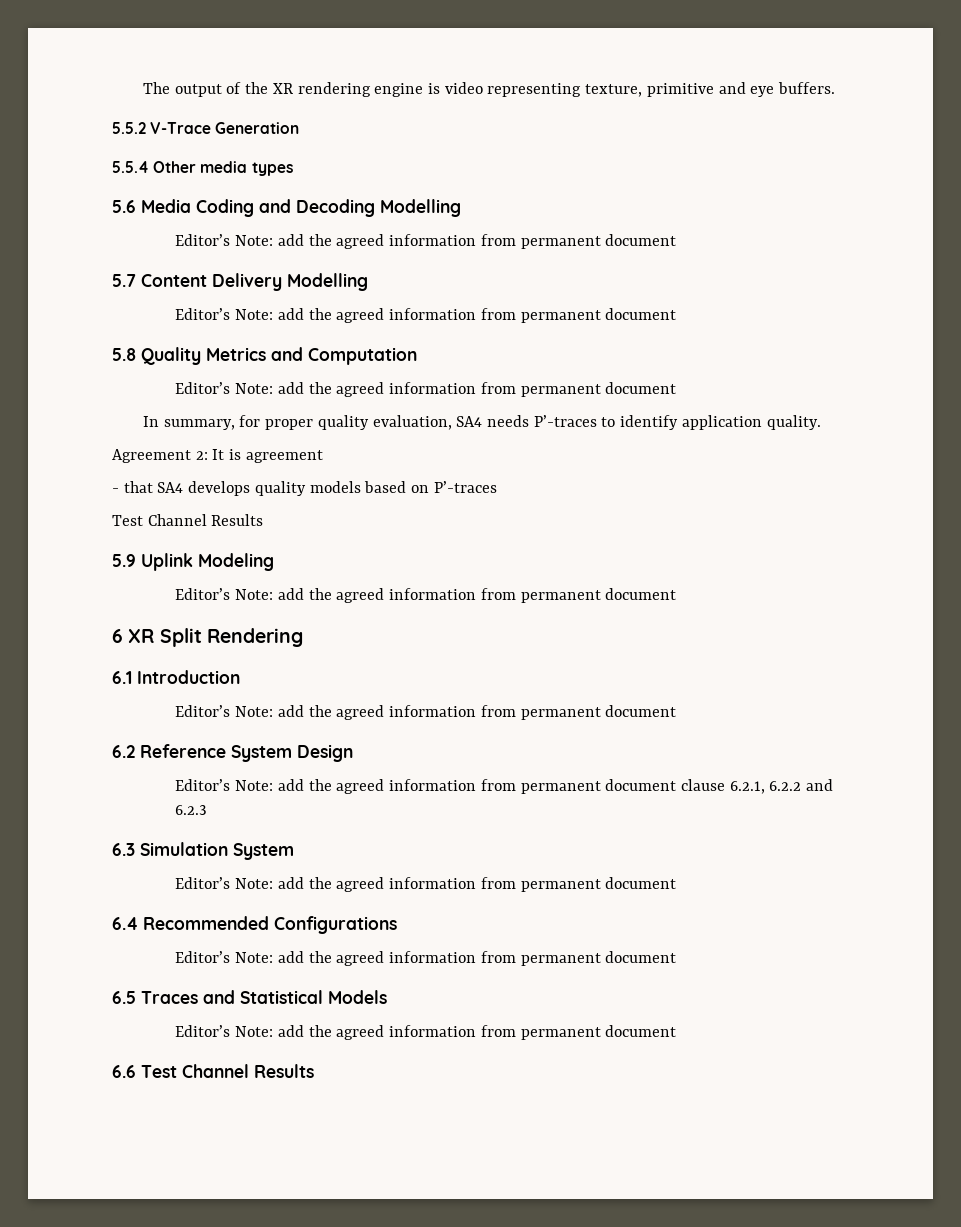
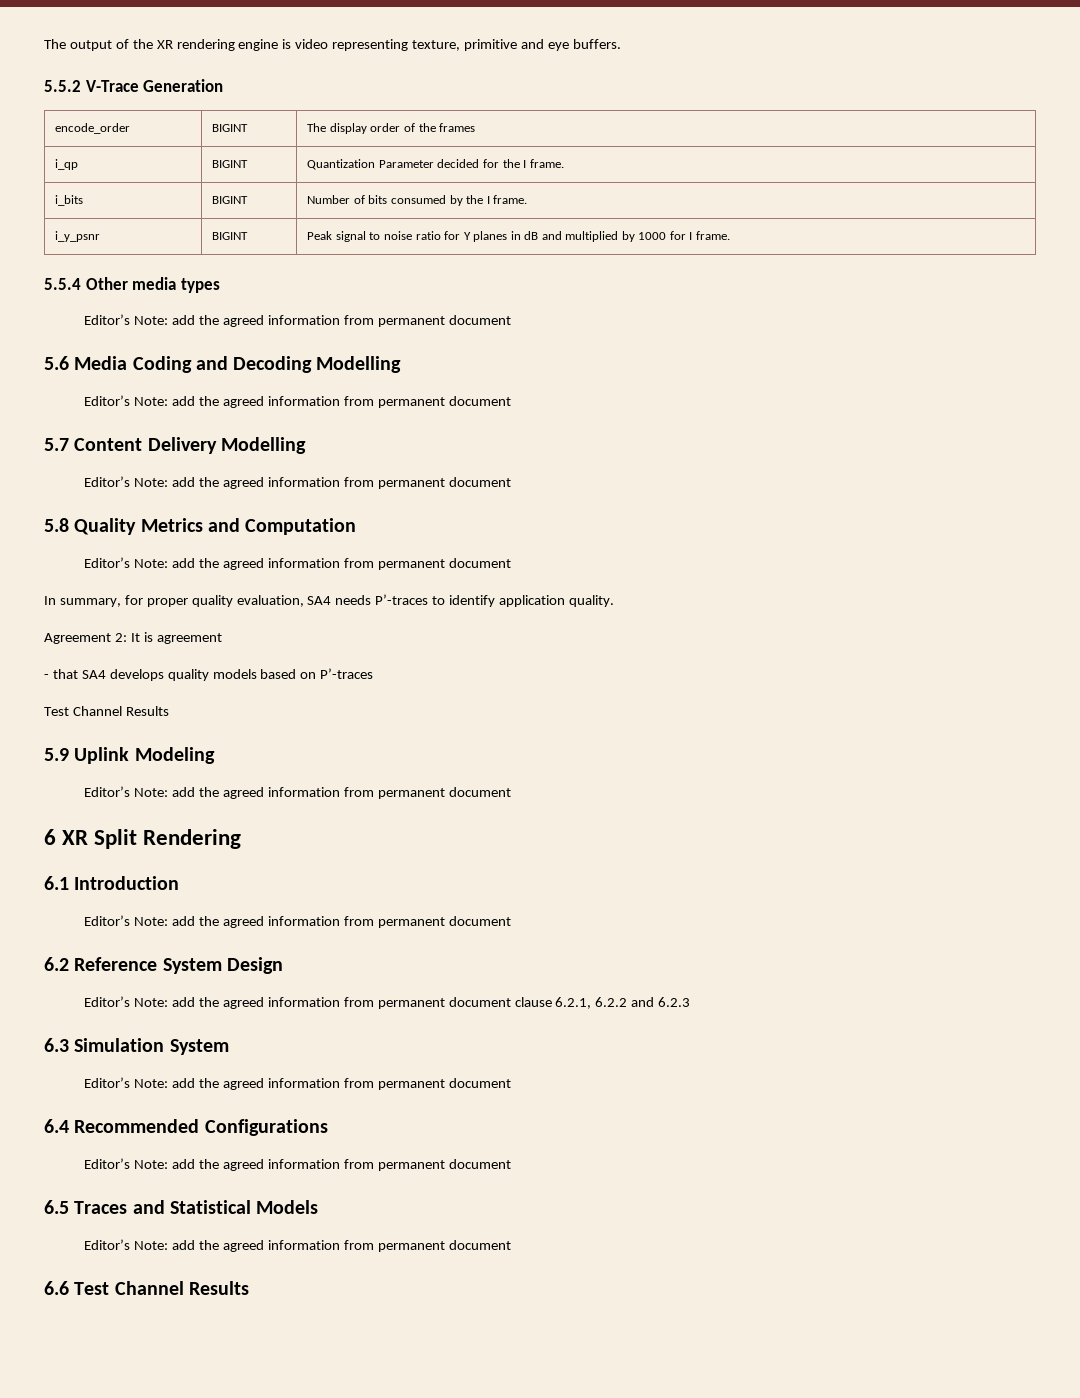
+ encode_order | BIGINT | The display order of the frames
+ i_qp | BIGINT | Quantization Parameter decided for the I frame.
+ i_bits | BIGINT | Number of bits consumed by the I frame.
+ i_y_psnr | BIGINT | Peak signal to noise ratio for Y planes in dB and multiplied by 1000 for I frame.
  5.5.4 Other media types
+ Editor’s Note: add the agreed information from permanent document

